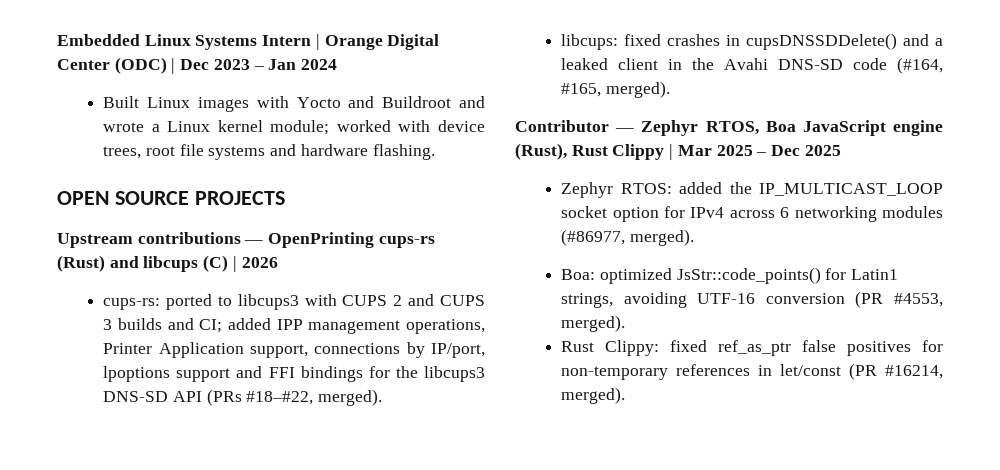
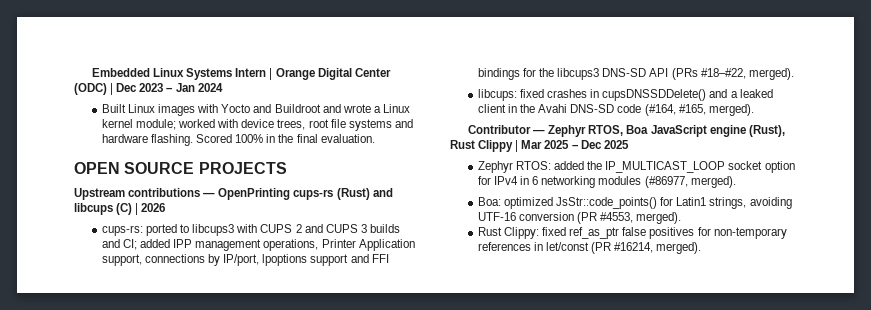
+ Scored 100% in the final evaluation.
- Zephyr RTOS: added the IP_MULTICAST_LOOP socket option for IPv4 across 6 networking modules (#86977, merged).
+ Zephyr RTOS: added the IP_MULTICAST_LOOP socket option for IPv4 in 6 networking modules (#86977, merged).

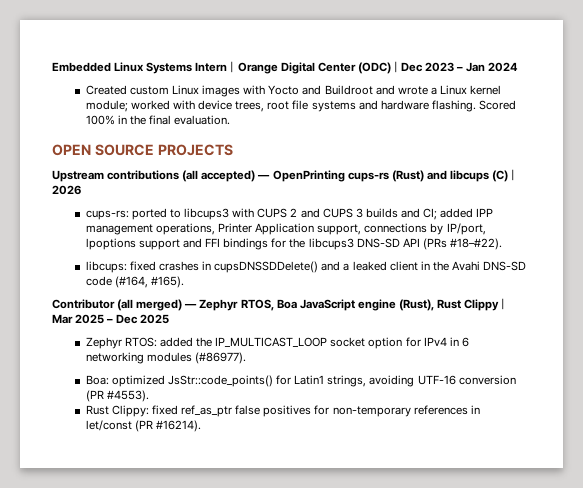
- Built Linux images with Yocto and Buildroot and wrote a Linux kernel module; worked with device trees, root file systems and hardware flashing.
+ Created custom Linux images with Yocto and Buildroot and wrote a Linux kernel module; worked with device trees, root file systems and hardware flashing.
- Upstream contributions — OpenPrinting cups-rs (Rust) and libcups (C) | 2026
+ Upstream contributions (all accepted) — OpenPrinting cups-rs (Rust) and libcups (C) | 2026
- cups-rs: ported to libcups3 with CUPS 2 and CUPS 3 builds and CI; added IPP management operations, Printer Application support, connections by IP/port, lpoptions support and FFI bindings for the libcups3 DNS-SD API (PRs #18–#22, merged).
+ cups-rs: ported to libcups3 with CUPS 2 and CUPS 3 builds and CI; added IPP management operations, Printer Application support, connections by IP/port, lpoptions support and FFI bindings for the libcups3 DNS-SD API (PRs #18–#22).
- libcups: fixed crashes in cupsDNSSDDelete() and a leaked client in the Avahi DNS-SD code (#164, #165, merged).
+ libcups: fixed crashes in cupsDNSSDDelete() and a leaked client in the Avahi DNS-SD code (#164, #165).
- Contributor — Zephyr RTOS, Boa JavaScript engine (Rust), Rust Clippy | Mar 2025 – Dec 2025
+ Contributor (all merged) — Zephyr RTOS, Boa JavaScript engine (Rust), Rust Clippy | Mar 2025 – Dec 2025
- Zephyr RTOS: added the IP_MULTICAST_LOOP socket option for IPv4 in 6 networking modules (#86977, merged).
+ Zephyr RTOS: added the IP_MULTICAST_LOOP socket option for IPv4 in 6 networking modules (#86977).
- Boa: optimized JsStr::code_points() for Latin1 strings, avoiding UTF-16 conversion (PR #4553, merged).
+ Boa: optimized JsStr::code_points() for Latin1 strings, avoiding UTF-16 conversion (PR #4553).
- Rust Clippy: fixed ref_as_ptr false positives for non-temporary references in let/const (PR #16214, merged).
+ Rust Clippy: fixed ref_as_ptr false positives for non-temporary references in let/const (PR #16214).

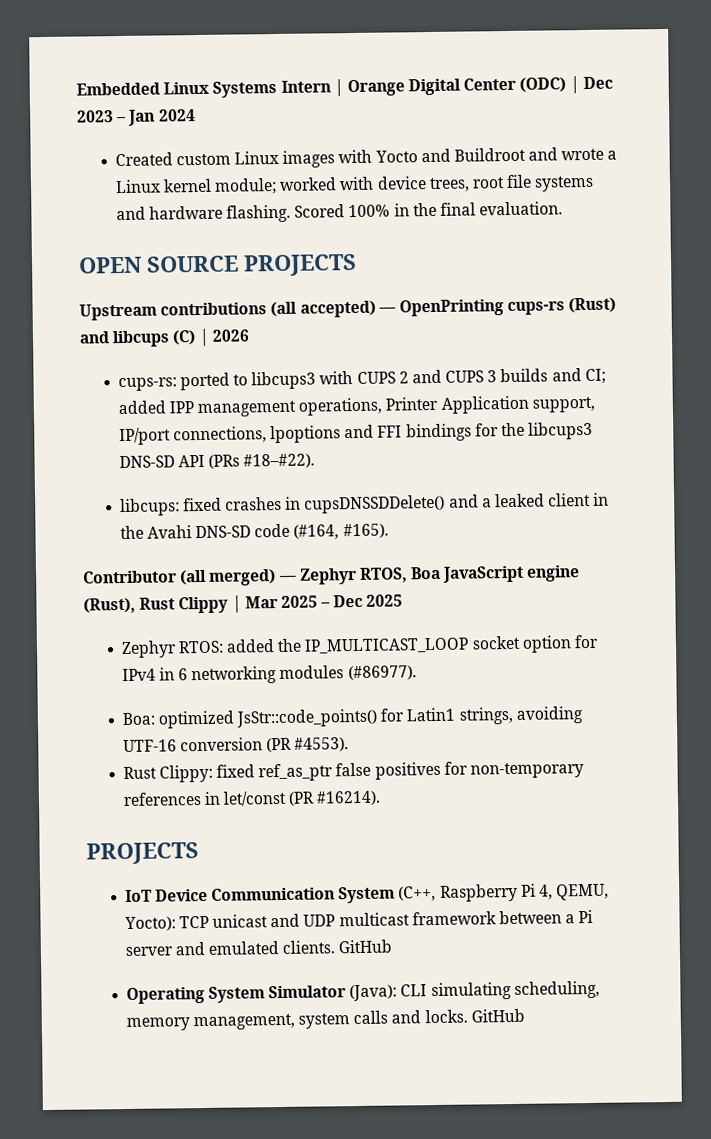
- cups-rs: ported to libcups3 with CUPS 2 and CUPS 3 builds and CI; added IPP management operations, Printer Application support, connections by IP/port, lpoptions support and FFI bindings for the libcups3 DNS-SD API (PRs #18–#22).
+ cups-rs: ported to libcups3 with CUPS 2 and CUPS 3 builds and CI; added IPP management operations, Printer Application support, IP/port connections, lpoptions and FFI bindings for the libcups3 DNS-SD API (PRs #18–#22).
  Rust Clippy: fixed ref_as_ptr false positives for non-temporary references in let/const (PR #16214).
+ PROJECTS
+ IoT Device Communication System (C++, Raspberry Pi 4, QEMU, Yocto): TCP unicast and UDP multicast framework between a Pi server and emulated clients. GitHub
+ Operating System Simulator (Java): CLI simulating scheduling, memory management, system calls and locks. GitHub

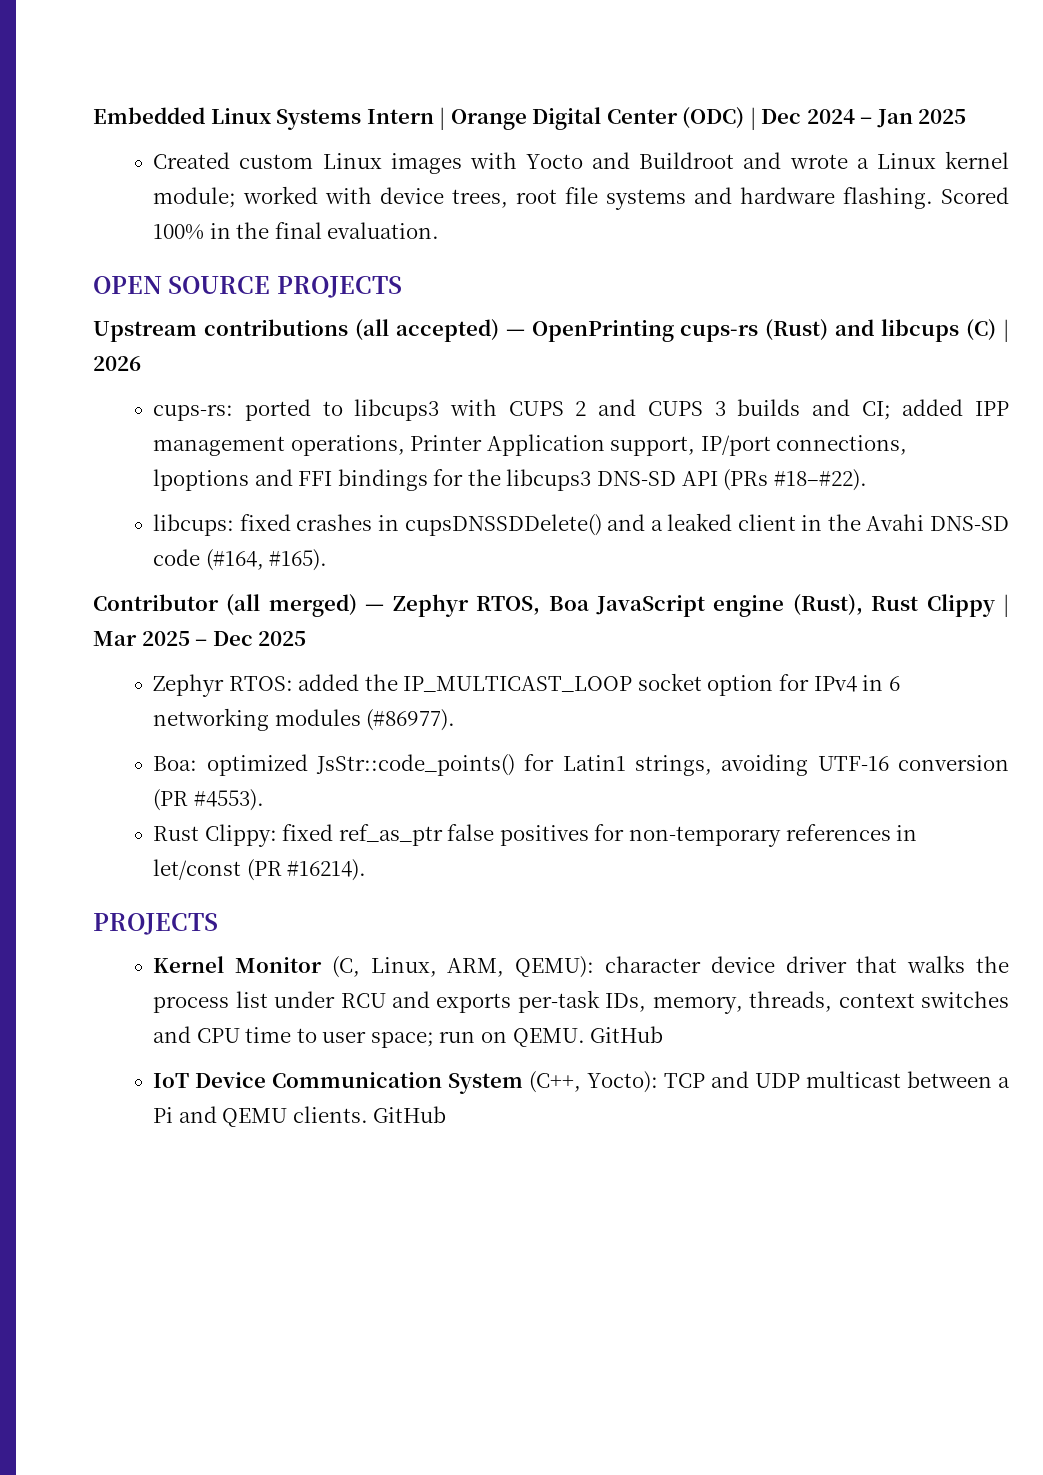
- Embedded Linux Systems Intern | Orange Digital Center (ODC) | Dec 2023 – Jan 2024
+ Embedded Linux Systems Intern | Orange Digital Center (ODC) | Dec 2024 – Jan 2025
+ Kernel Monitor (C, Linux, ARM, QEMU): character device driver that walks the process list under RCU and exports per-task IDs, memory, threads, context switches and CPU time to user space; run on QEMU. GitHub
- IoT Device Communication System (C++, Raspberry Pi 4, QEMU, Yocto): TCP unicast and UDP multicast framework between a Pi server and emulated clients.
+ IoT Device Communication System (C++, Yocto): TCP and UDP multicast between a Pi and QEMU clients.
- Operating System Simulator (Java): CLI simulating scheduling, memory management, system calls and locks. GitHub

